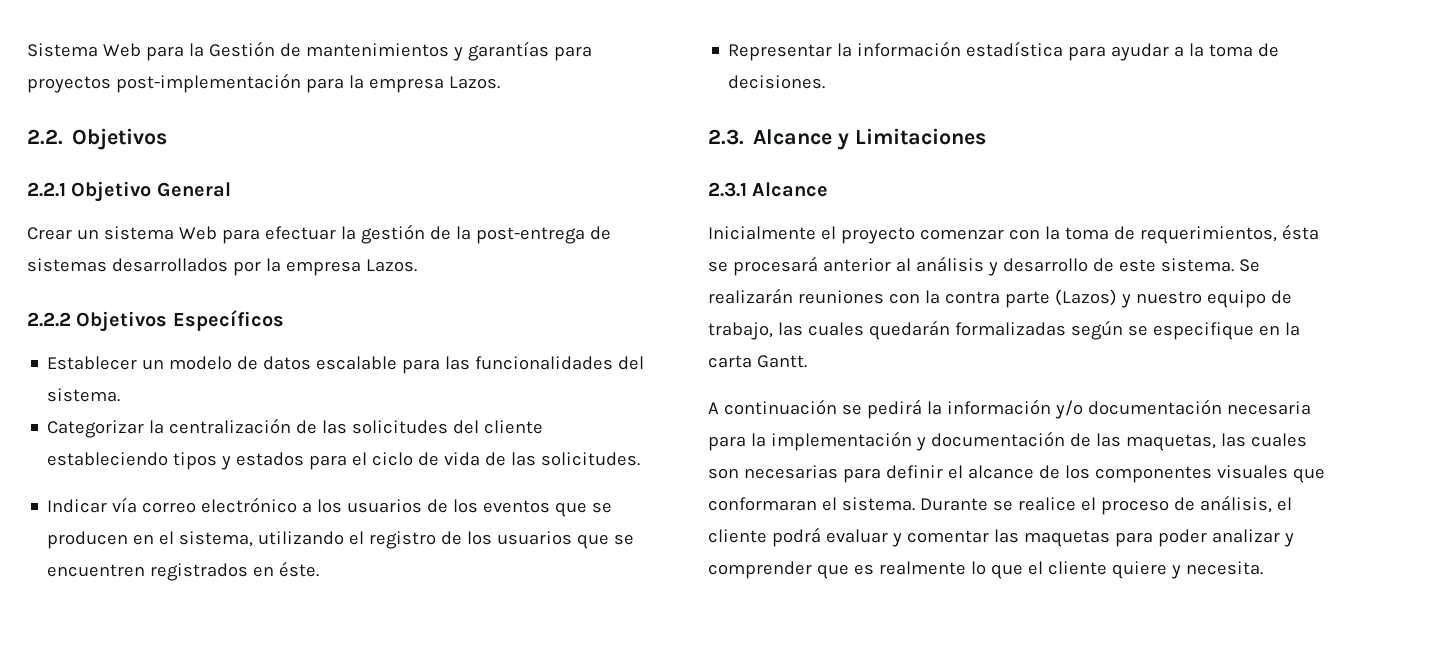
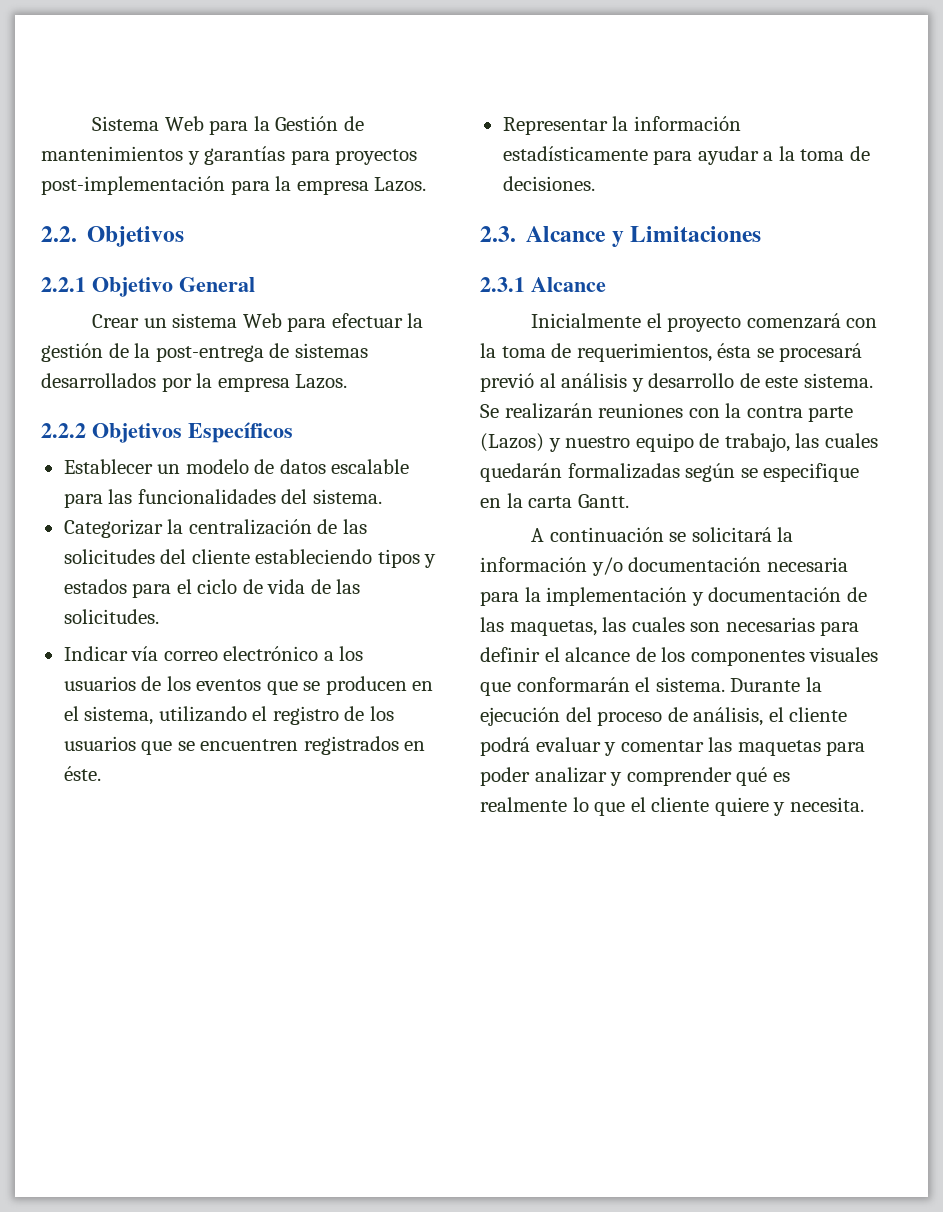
- Representar la información estadística para ayudar a la toma de decisiones.
+ Representar la información estadísticamente para ayudar a la toma de decisiones.
- Inicialmente el proyecto comenzar con la toma de requerimientos, ésta se procesará anterior al análisis y desarrollo de este sistema.
+ Inicialmente el proyecto comenzará con la toma de requerimientos, ésta se procesará previó al análisis y desarrollo de este sistema.
- A continuación se pedirá la información y/o documentación necesaria para la implementación y documentación de las maquetas, las cuales son necesarias para definir el alcance de los componentes visuales que conformaran el sistema.
+ A continuación se solicitará la información y/o documentación necesaria para la implementación y documentación de las maquetas, las cuales son necesarias para definir el alcance de los componentes visuales que conformarán el sistema.
- Durante se realice el proceso de análisis, el cliente podrá evaluar y comentar las maquetas para poder analizar y comprender que es realmente lo que el cliente quiere y necesita.
+ Durante la ejecución del proceso de análisis, el cliente podrá evaluar y comentar las maquetas para poder analizar y comprender qué es realmente lo que el cliente quiere y necesita.

